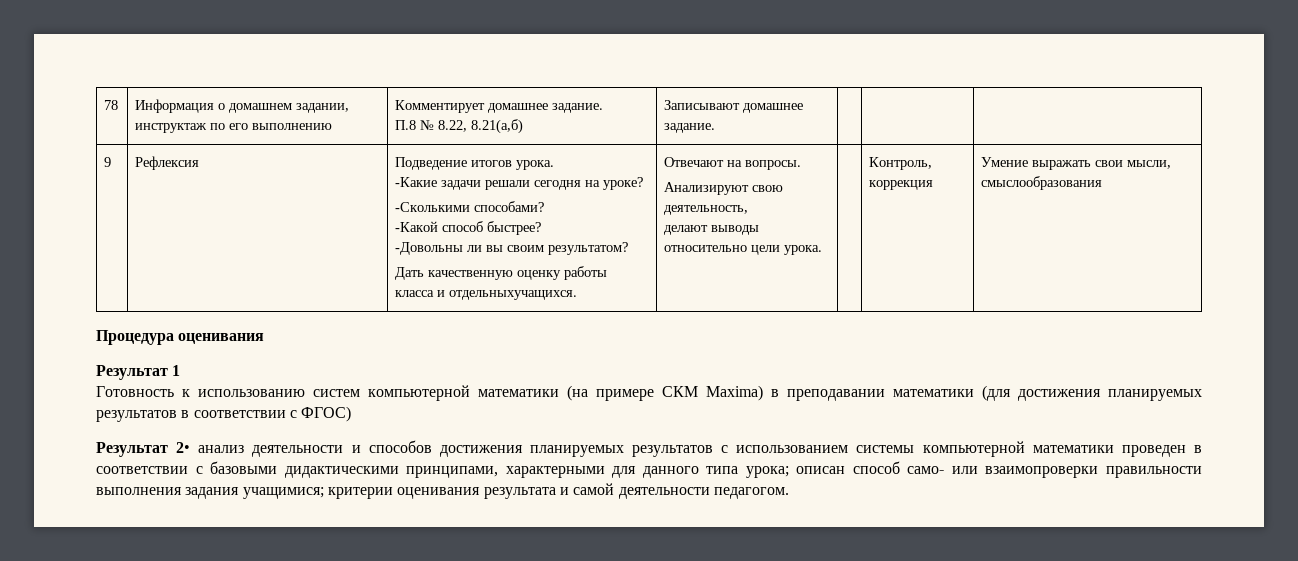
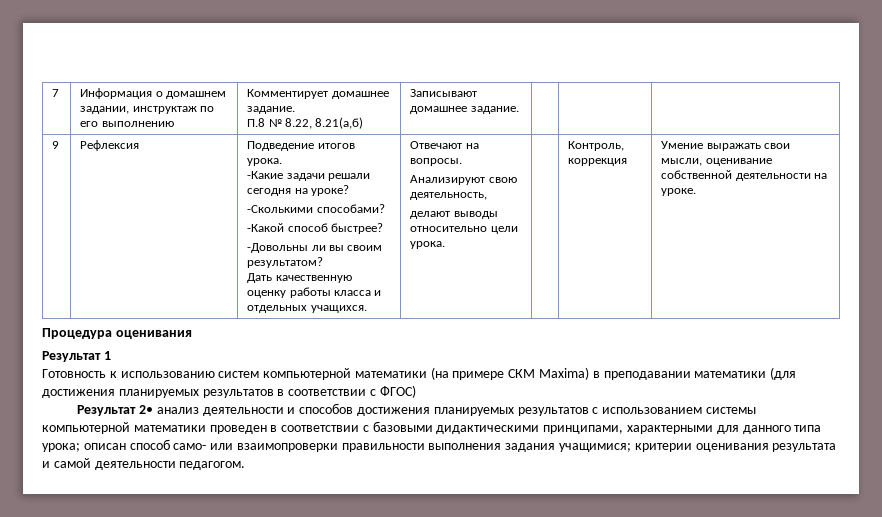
- 78 | Информация о домашнем задании, инструктаж по его выполнению | Комментирует домашнее задание.
+ 7 | Информация о домашнем задании, инструктаж по его выполнению | Комментирует домашнее задание.
- Дать качественную оценку работы класса и отдельныхучащихся.
+ Дать качественную оценку работы класса и отдельных учащихся.
- Умение выражать свои мысли, смыслообразования
+ Умение выражать свои мысли, оценивание собственной деятельности на уроке.

